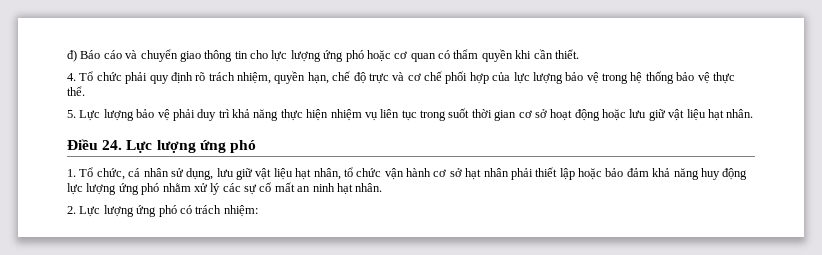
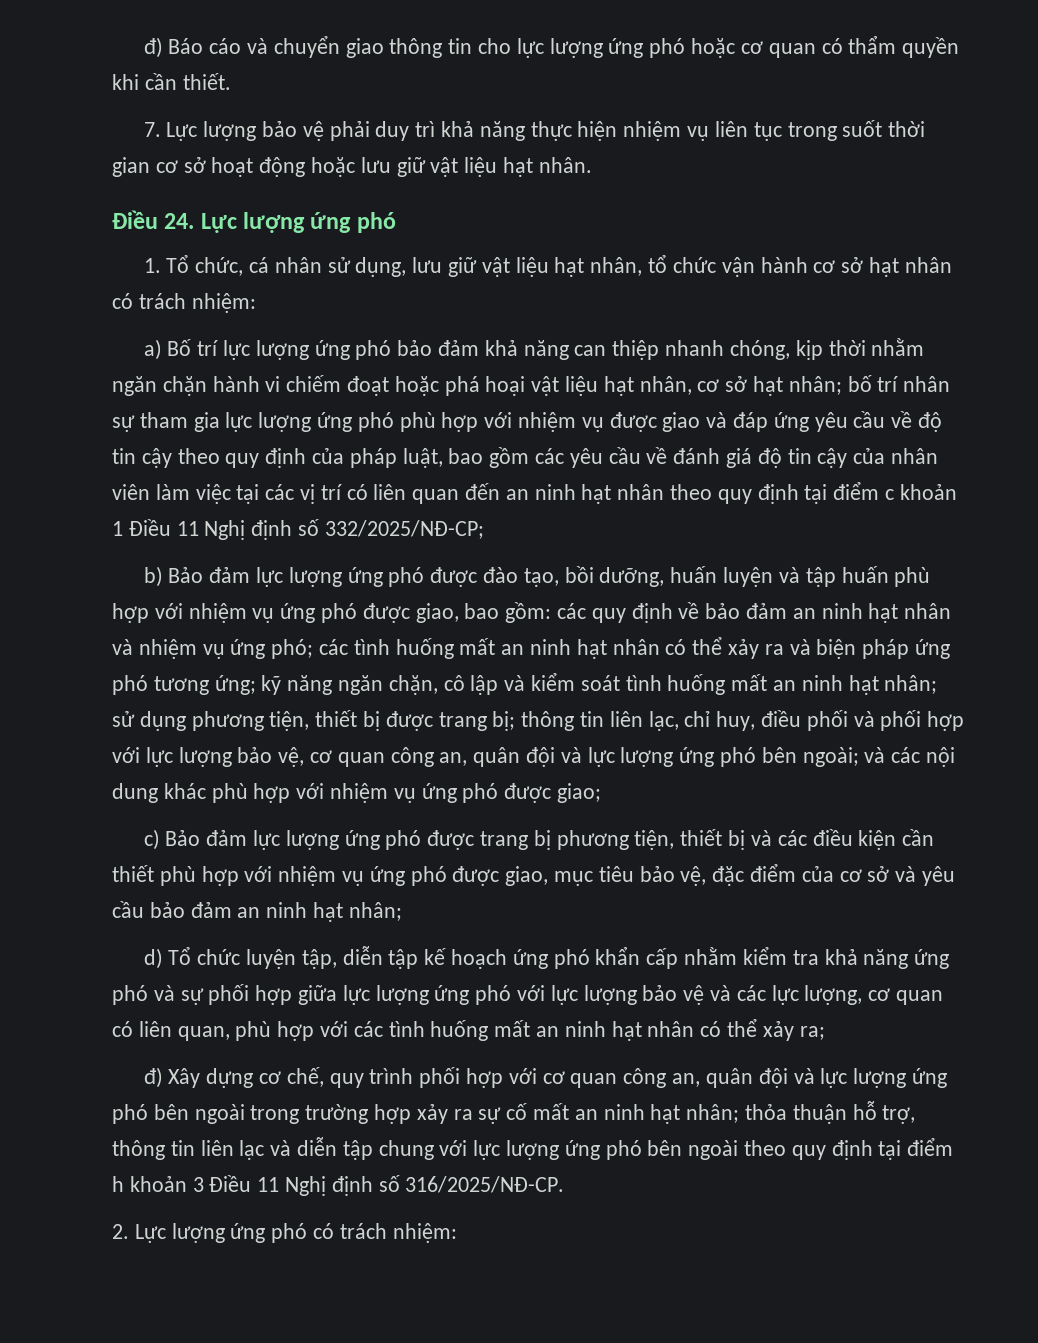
- 4. Tổ chức phải quy định rõ trách nhiệm, quyền hạn, chế độ trực và cơ chế phối hợp của lực lượng bảo vệ trong hệ thống bảo vệ thực thể.
- 5. Lực lượng bảo vệ phải duy trì khả năng thực hiện nhiệm vụ liên tục trong suốt thời gian cơ sở hoạt động hoặc lưu giữ vật liệu hạt nhân.
+ 7. Lực lượng bảo vệ phải duy trì khả năng thực hiện nhiệm vụ liên tục trong suốt thời gian cơ sở hoạt động hoặc lưu giữ vật liệu hạt nhân.
- 1. Tổ chức, cá nhân sử dụng, lưu giữ vật liệu hạt nhân, tổ chức vận hành cơ sở hạt nhân phải thiết lập hoặc bảo đảm khả năng huy động lực lượng ứng phó nhằm xử lý các sự cố mất an ninh hạt nhân.
+ 1. Tổ chức, cá nhân sử dụng, lưu giữ vật liệu hạt nhân, tổ chức vận hành cơ sở hạt nhân có trách nhiệm:
+ a) Bố trí lực lượng ứng phó bảo đảm khả năng can thiệp nhanh chóng, kịp thời nhằm ngăn chặn hành vi chiếm đoạt hoặc phá hoại vật liệu hạt nhân, cơ sở hạt nhân; bố trí nhân sự tham gia lực lượng ứng phó phù hợp với nhiệm vụ được giao và đáp ứng yêu cầu về độ tin cậy theo quy định của pháp luật, bao gồm các yêu cầu về đánh giá độ tin cậy của nhân viên làm việc tại các vị trí có liên quan đến an ninh hạt nhân theo quy định tại điểm c khoản 1 Điều 11 Nghị định số 332/2025/NĐ-CP;
+ b) Bảo đảm lực lượng ứng phó được đào tạo, bồi dưỡng, huấn luyện và tập huấn phù hợp với nhiệm vụ ứng phó được giao, bao gồm: các quy định về bảo đảm an ninh hạt nhân và nhiệm vụ ứng phó; các tình huống mất an ninh hạt nhân có thể xảy ra và biện pháp ứng phó tương ứng; kỹ năng ngăn chặn, cô lập và kiểm soát tình huống mất an ninh hạt nhân; sử dụng phương tiện, thiết bị được trang bị; thông tin liên lạc, chỉ huy, điều phối và phối hợp với lực lượng bảo vệ, cơ quan công an, quân đội và lực lượng ứng phó bên ngoài; và các nội dung khác phù hợp với nhiệm vụ ứng phó được giao;
+ c) Bảo đảm lực lượng ứng phó được trang bị phương tiện, thiết bị và các điều kiện cần thiết phù hợp với nhiệm vụ ứng phó được giao, mục tiêu bảo vệ, đặc điểm của cơ sở và yêu cầu bảo đảm an ninh hạt nhân;
+ d) Tổ chức luyện tập, diễn tập kế hoạch ứng phó khẩn cấp nhằm kiểm tra khả năng ứng phó và sự phối hợp giữa lực lượng ứng phó với lực lượng bảo vệ và các lực lượng, cơ quan có liên quan, phù hợp với các tình huống mất an ninh hạt nhân có thể xảy ra;
+ đ) Xây dựng cơ chế, quy trình phối hợp với cơ quan công an, quân đội và lực lượng ứng phó bên ngoài trong trường hợp xảy ra sự cố mất an ninh hạt nhân; thỏa thuận hỗ trợ, thông tin liên lạc và diễn tập chung với lực lượng ứng phó bên ngoài theo quy định tại điểm h khoản 3 Điều 11 Nghị định số 316/2025/NĐ-CP.

